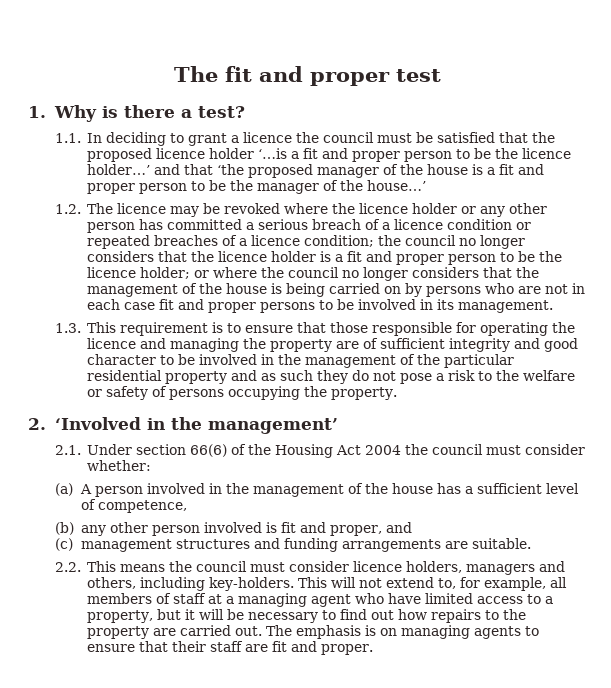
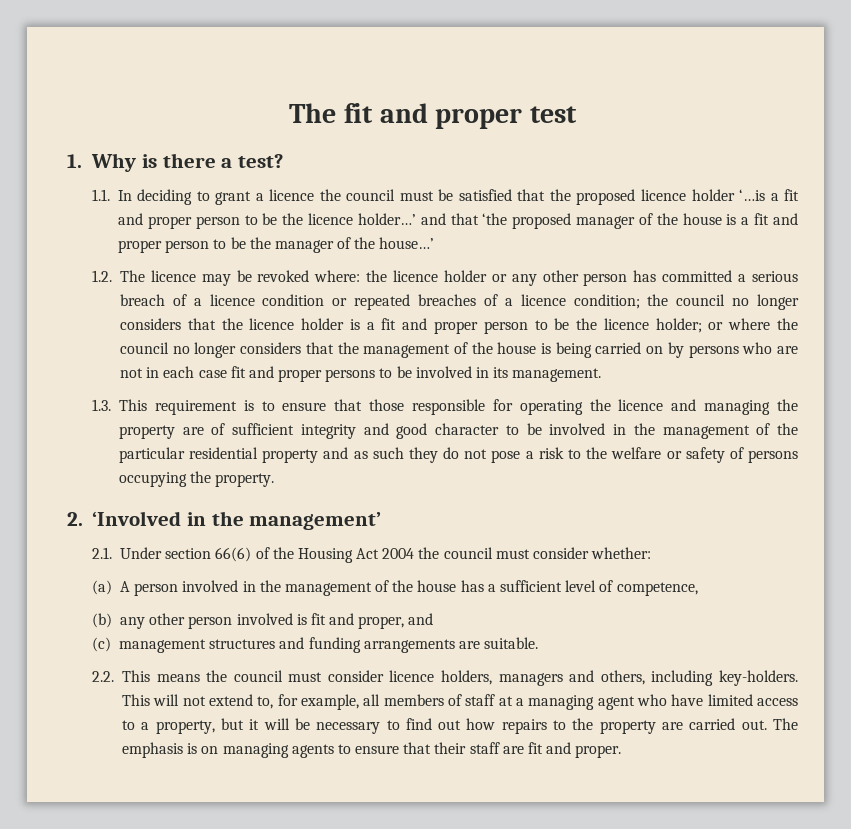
- 1.2. The licence may be revoked where the licence holder or any other person has committed a serious breach of a licence condition or repeated breaches of a licence condition;
+ 1.2. The licence may be revoked where: the licence holder or any other person has committed a serious breach of a licence condition or repeated breaches of a licence condition;

